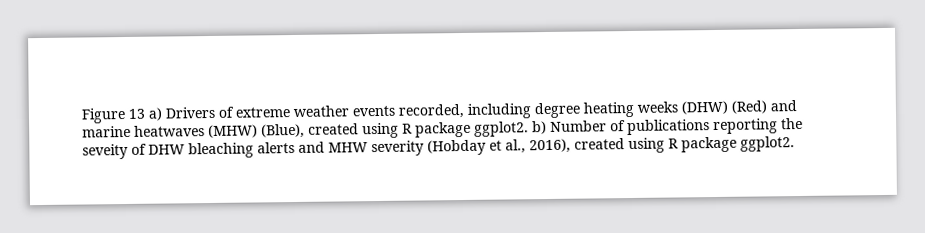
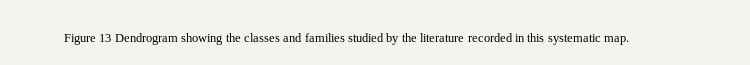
- Figure 13 a) Drivers of extreme weather events recorded, including degree heating weeks (DHW) (Red) and marine heatwaves (MHW) (Blue), created using R package ggplot2. b) Number of publications reporting the seveity of DHW bleaching alerts and MHW severity (Hobday et al., 2016), created using R package ggplot2.
+ Figure 13 Dendrogram showing the classes and families studied by the literature recorded in this systematic map.

